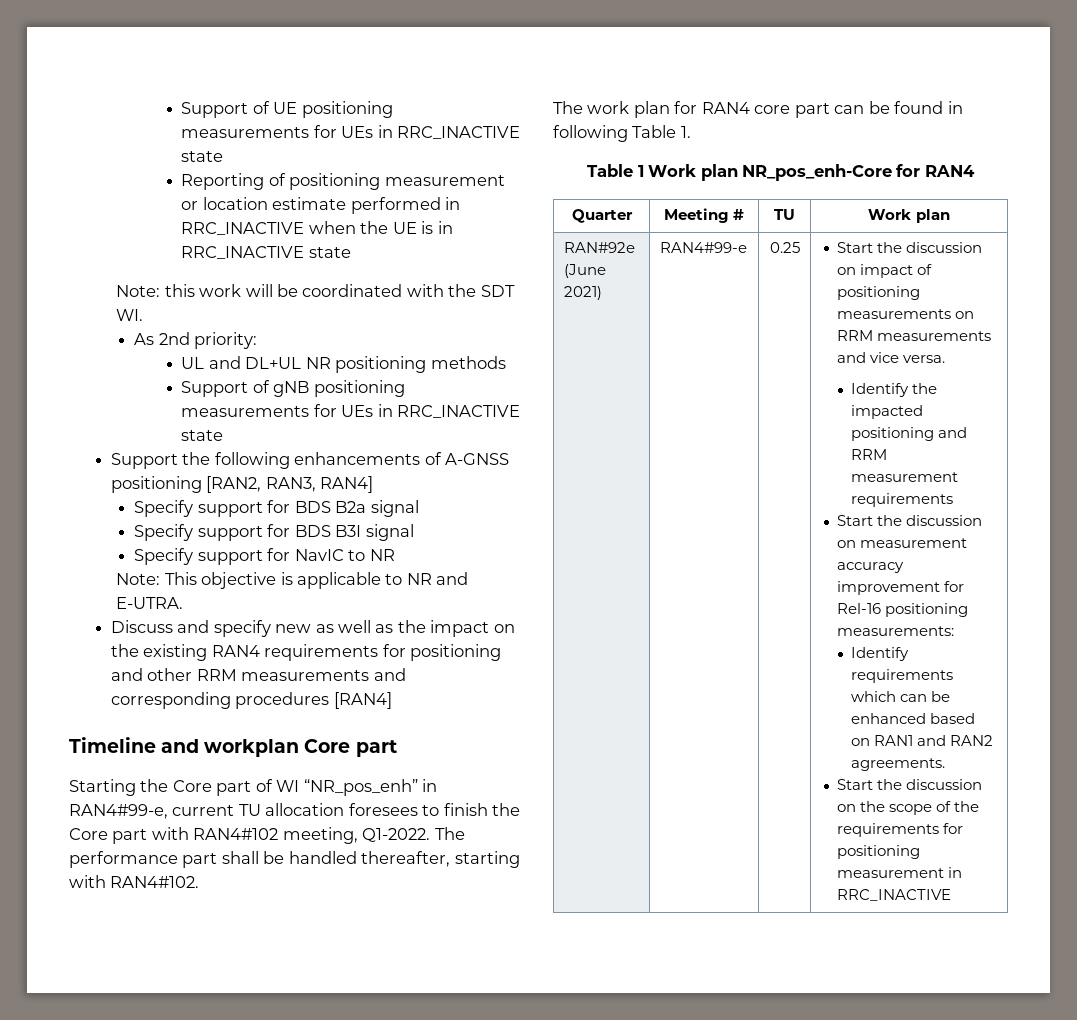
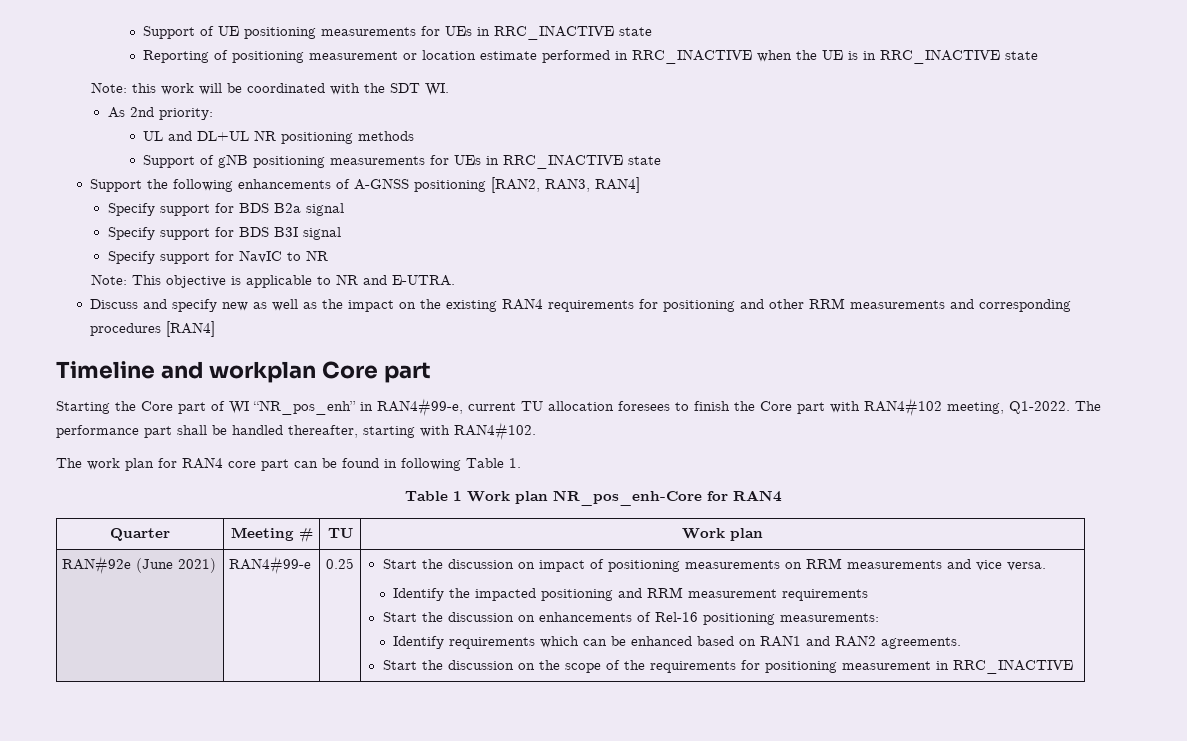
- Start the discussion on measurement accuracy improvement for Rel-16 positioning measurements:
+ Start the discussion on enhancements of Rel-16 positioning measurements:

